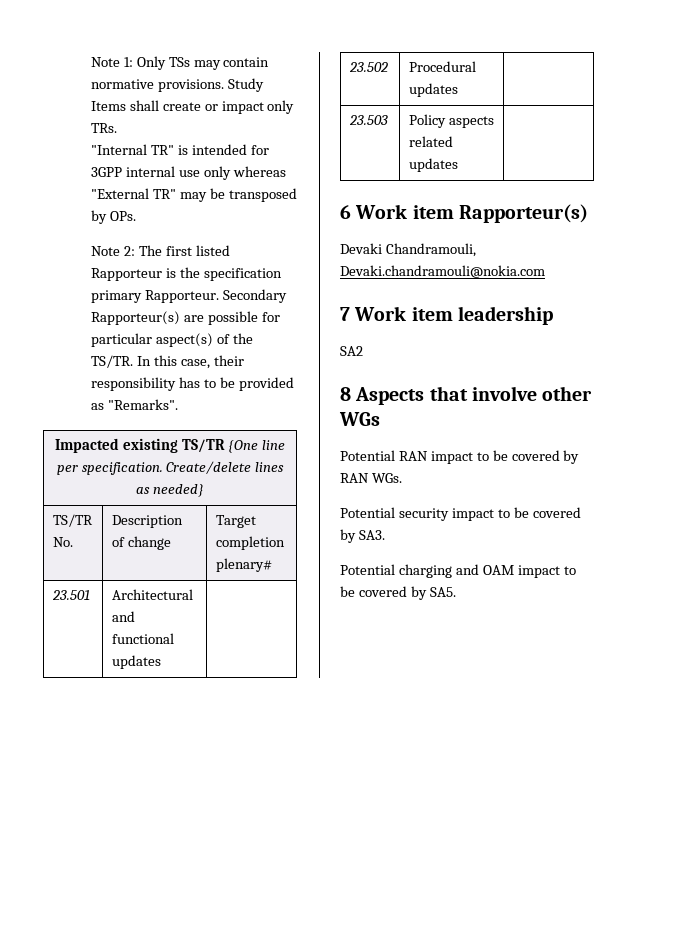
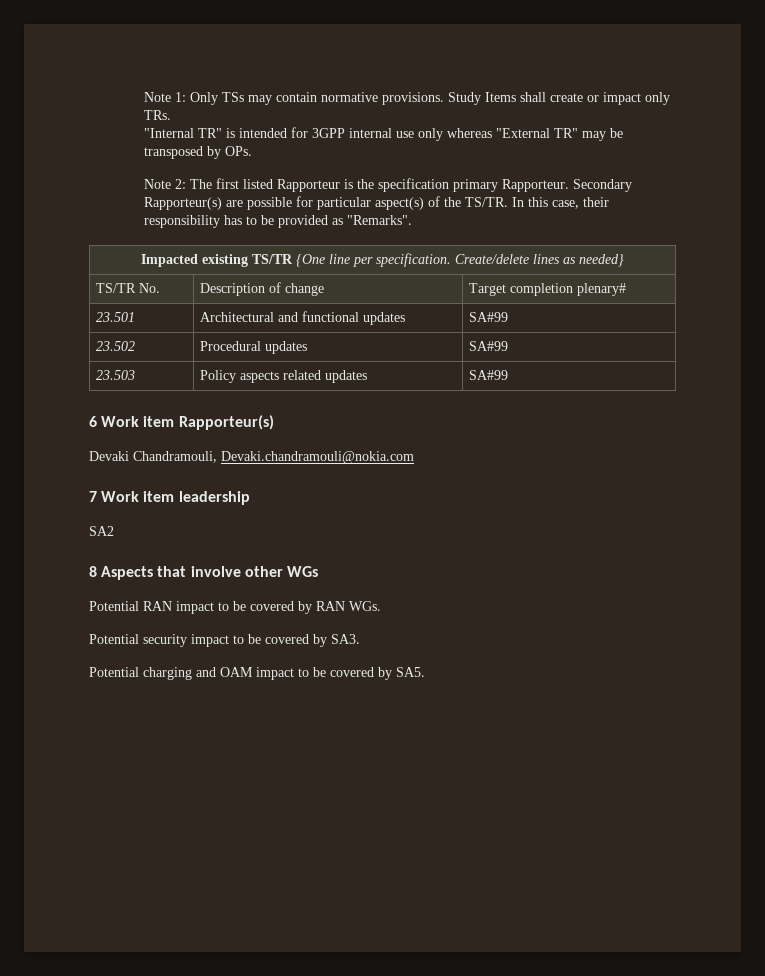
- 23.501 | Architectural and functional updates |
+ 23.501 | Architectural and functional updates | SA#99
- 23.502 | Procedural updates |
+ 23.502 | Procedural updates | SA#99
- 23.503 | Policy aspects related updates |
+ 23.503 | Policy aspects related updates | SA#99

